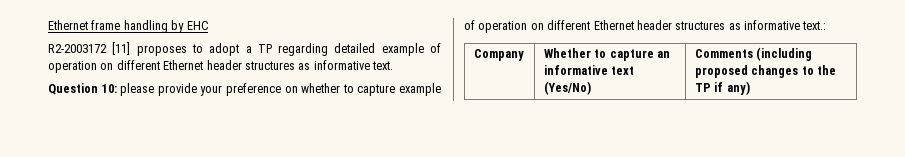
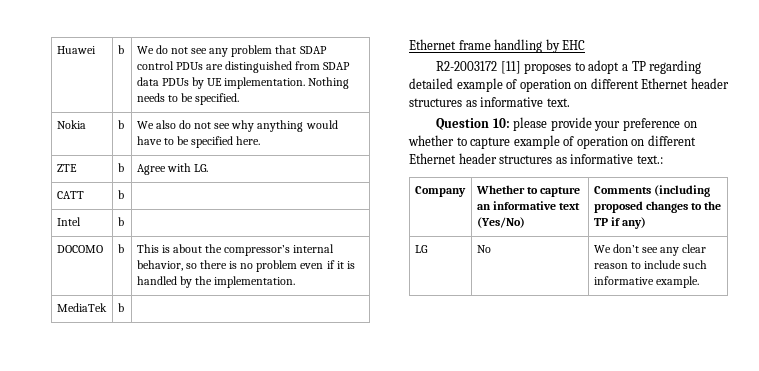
+ Huawei | b | We do not see any problem that SDAP control PDUs are distinguished from SDAP data PDUs by UE implementation. Nothing needs to be specified.
+ Nokia | b | We also do not see why anything would have to be specified here.
+ ZTE | b | Agree with LG.
+ CATT | b |
+ Intel | b |
+ DOCOMO | b | This is about the compressor’s internal behavior, so there is no problem even if it is handled by the implementation.
+ MediaTek | b |
+ LG | No | We don’t see any clear reason to include such informative example.

